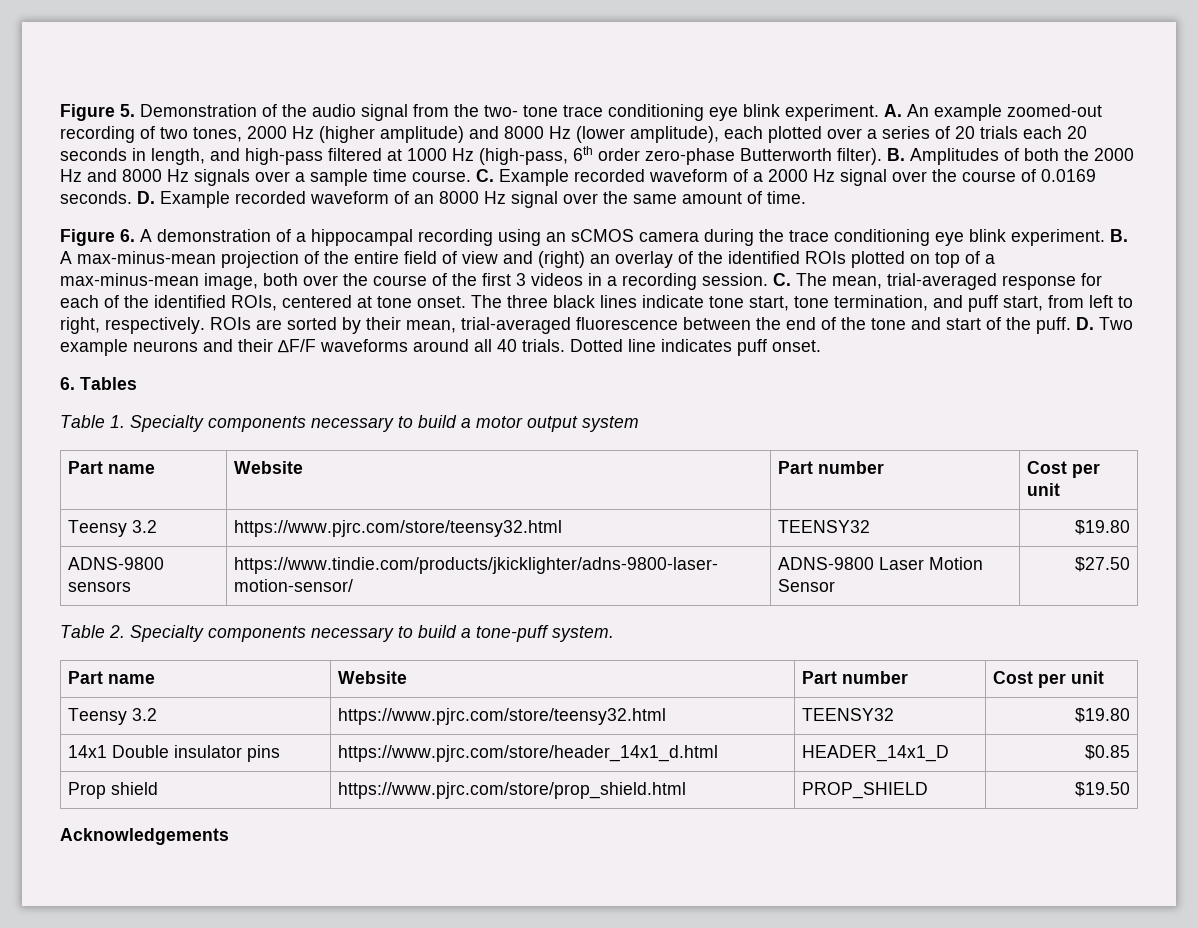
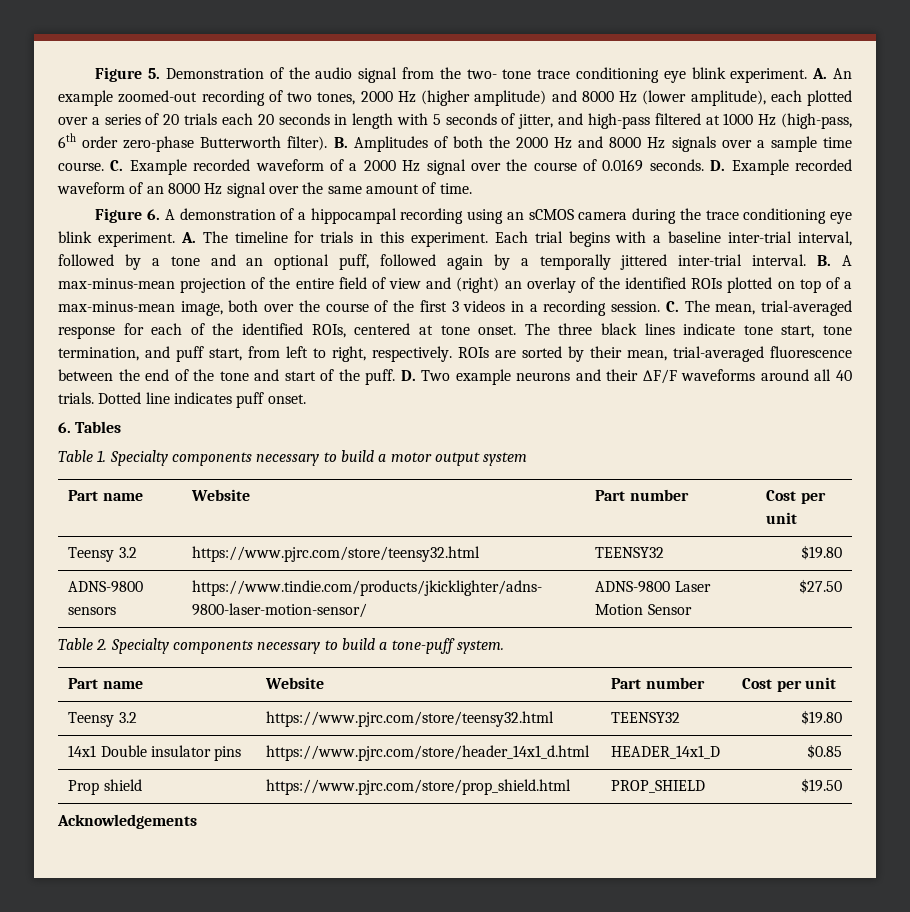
- A. An example zoomed-out recording of two tones, 2000 Hz (higher amplitude) and 8000 Hz (lower amplitude), each plotted over a series of 20 trials each 20 seconds in length, and high-pass filtered at 1000 Hz (high-pass, 6th order zero-phase Butterworth filter).
+ A. An example zoomed-out recording of two tones, 2000 Hz (higher amplitude) and 8000 Hz (lower amplitude), each plotted over a series of 20 trials each 20 seconds in length with 5 seconds of jitter, and high-pass filtered at 1000 Hz (high-pass, 6th order zero-phase Butterworth filter).
+ A. The timeline for trials in this experiment. Each trial begins with a baseline inter-trial interval, followed by a tone and an optional puff, followed again by a temporally jittered inter-trial interval.

